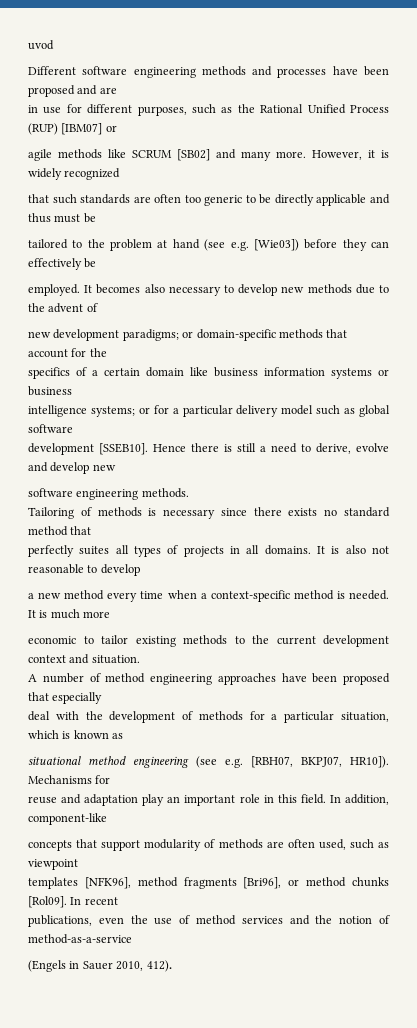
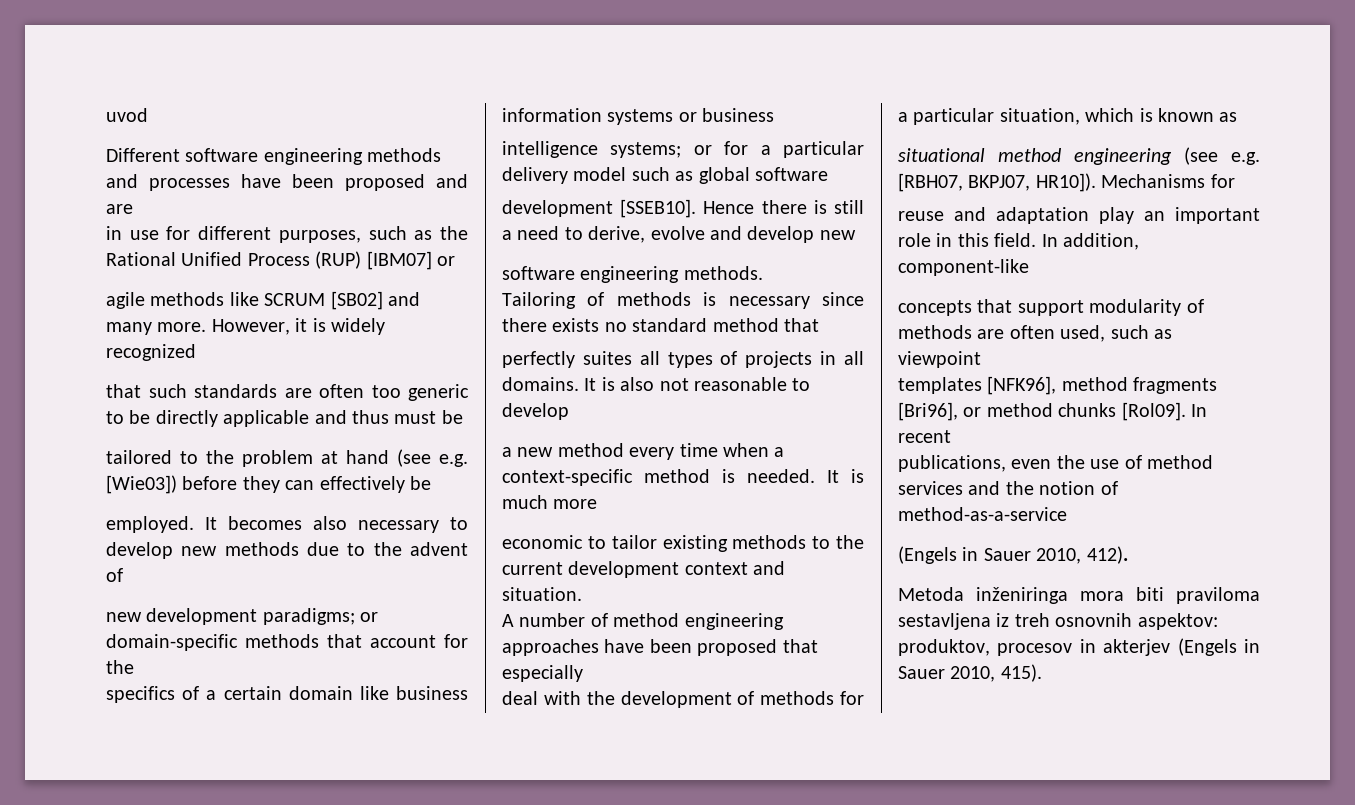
+ Metoda inženiringa mora biti praviloma sestavljena iz treh osnovnih aspektov: produktov, procesov in akterjev (Engels in Sauer 2010, 415).

